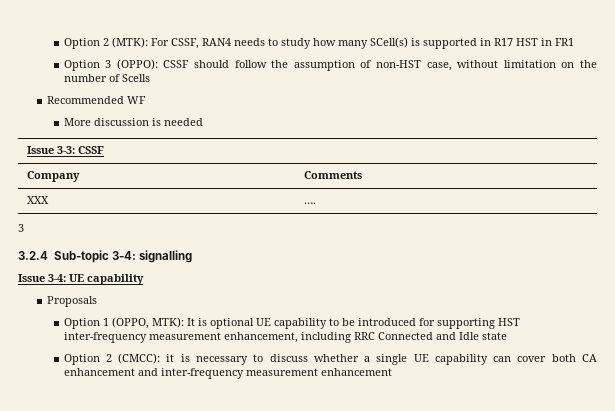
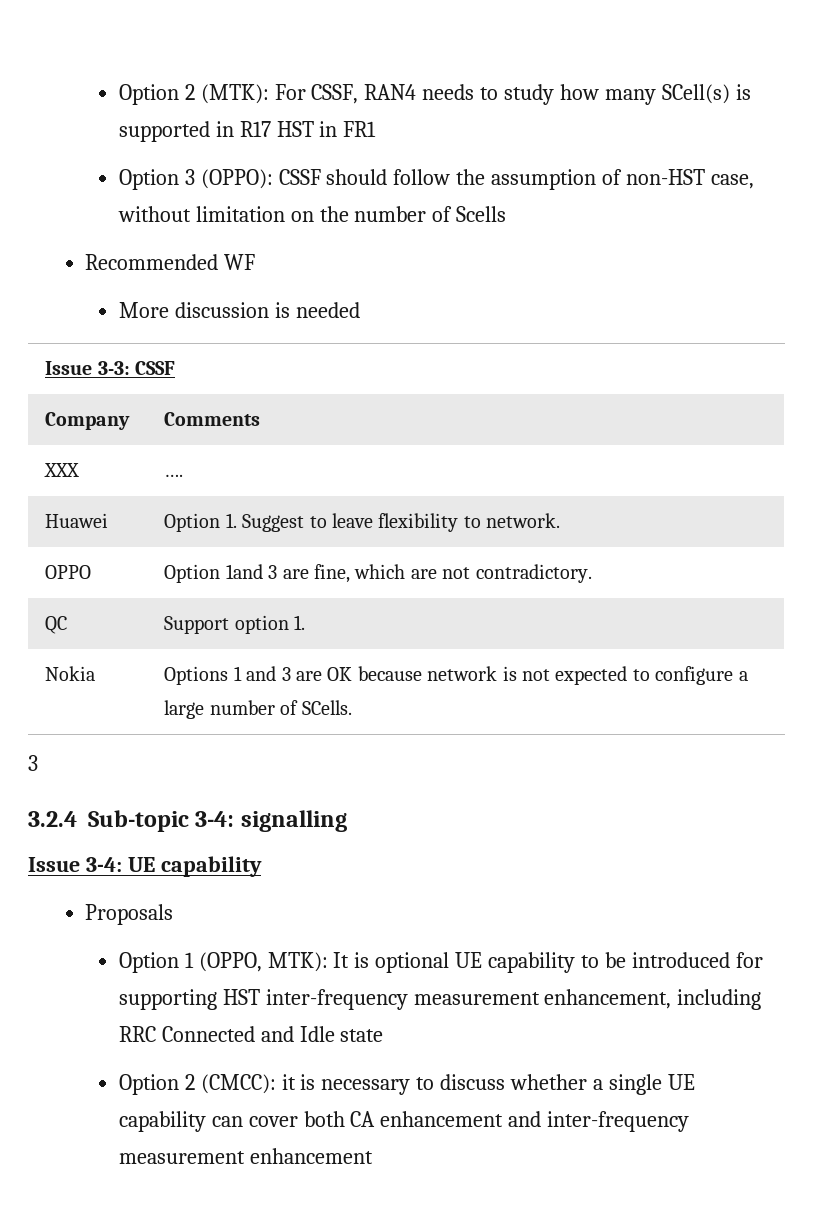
+ Huawei | Option 1. Suggest to leave flexibility to network.
+ OPPO | Option 1and 3 are fine, which are not contradictory.
+ QC | Support option 1.
+ Nokia | Options 1 and 3 are OK because network is not expected to configure a large number of SCells.

